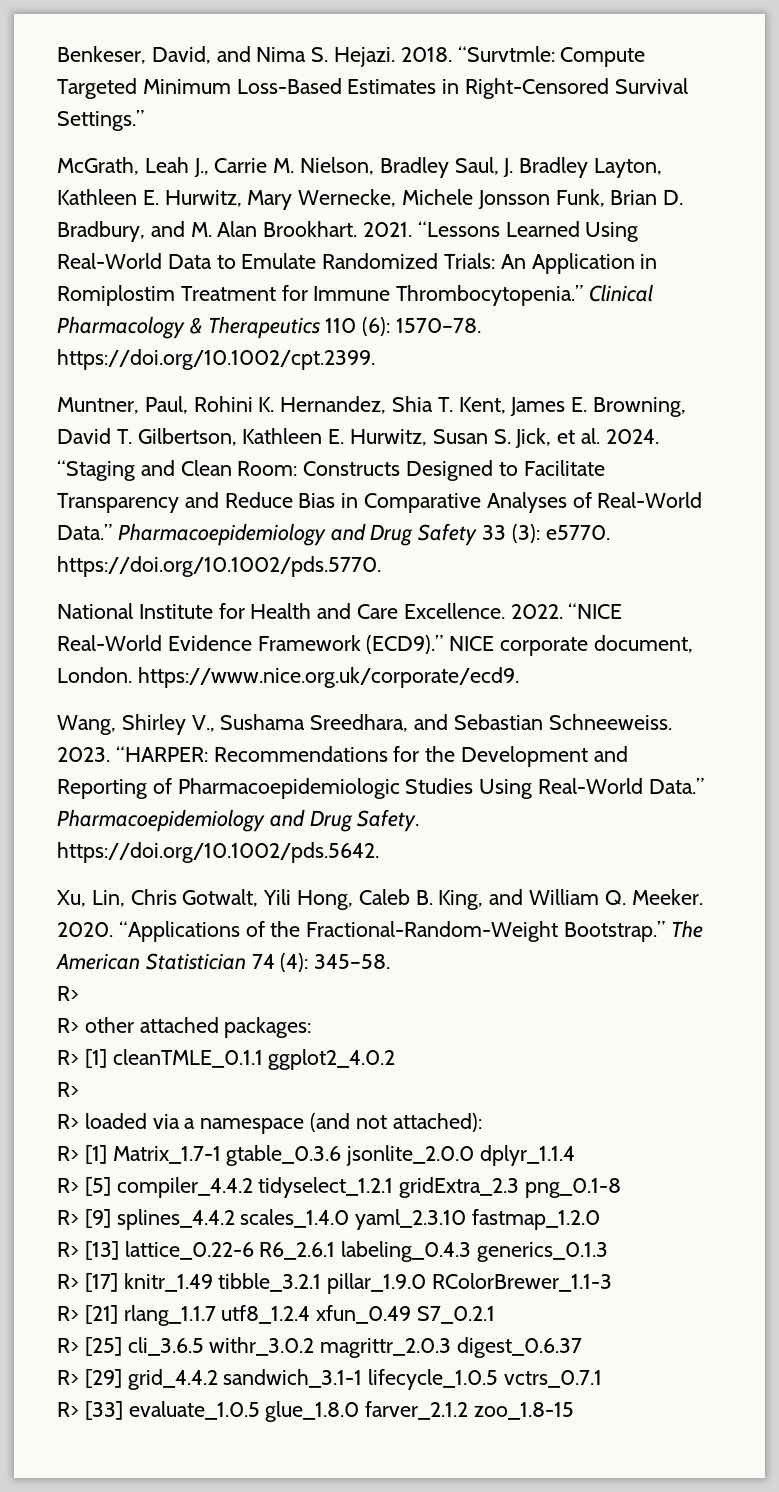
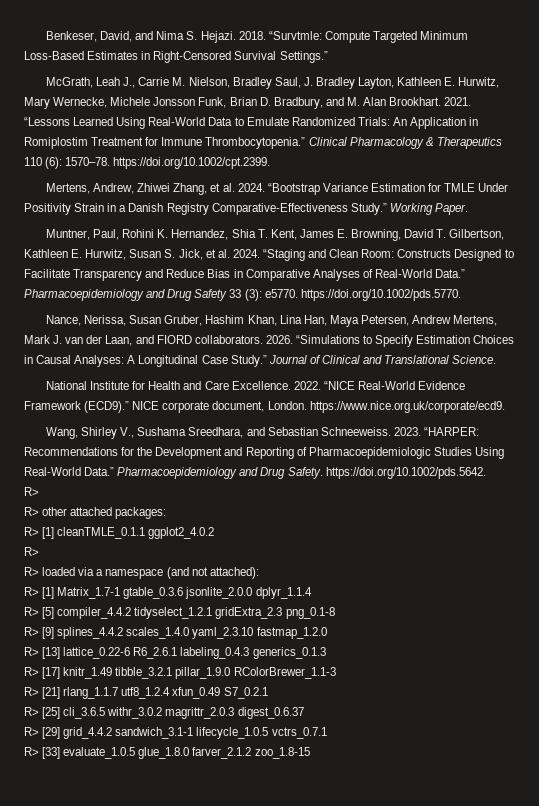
+ Mertens, Andrew, Zhiwei Zhang, et al. 2024. “Bootstrap Variance Estimation for TMLE Under Positivity Strain in a Danish Registry Comparative-Effectiveness Study.” Working Paper.
+ Nance, Nerissa, Susan Gruber, Hashim Khan, Lina Han, Maya Petersen, Andrew Mertens, Mark J. van der Laan, and FIORD collaborators. 2026. “Simulations to Specify Estimation Choices in Causal Analyses: A Longitudinal Case Study.” Journal of Clinical and Translational Science.
- Xu, Lin, Chris Gotwalt, Yili Hong, Caleb B. King, and William Q. Meeker. 2020. “Applications of the Fractional-Random-Weight Bootstrap.” The American Statistician 74 (4): 345–58.

